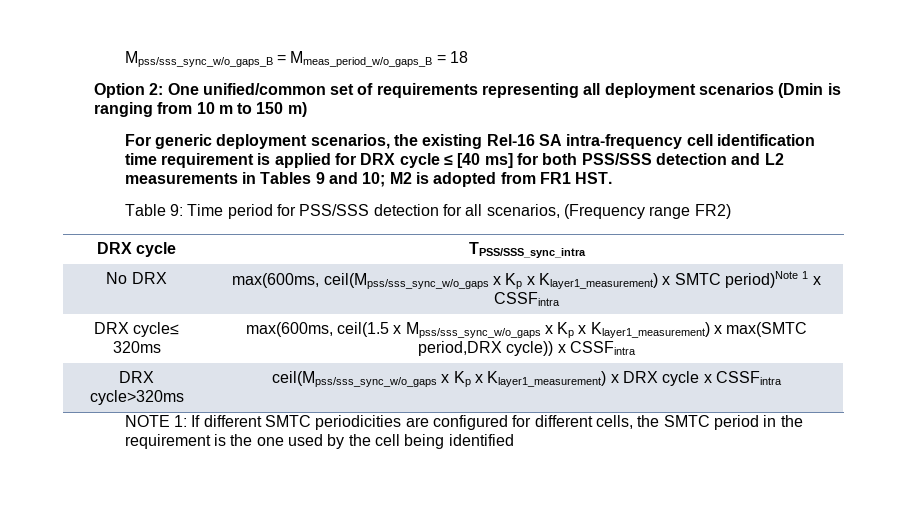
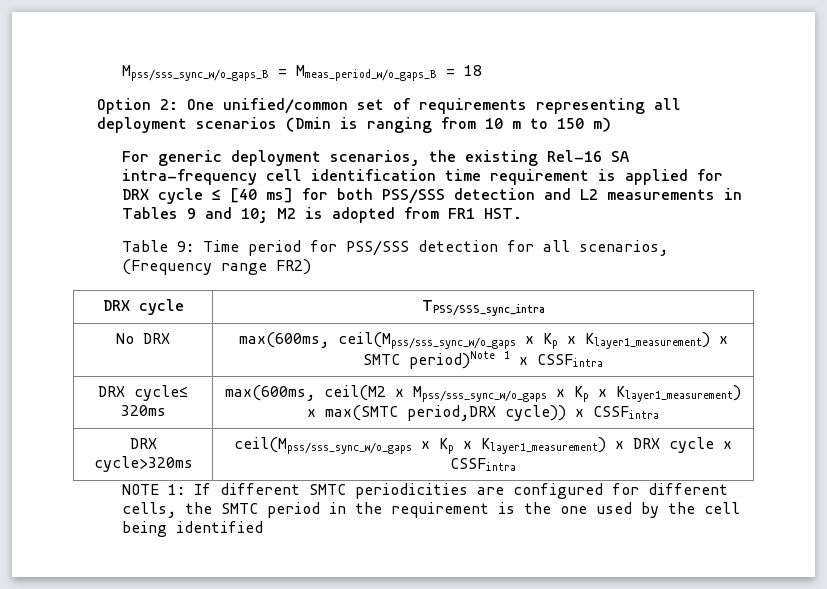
- DRX cycle≤ 320ms | max(600ms, ceil(1.5 x Mpss/sss_sync_w/o_gaps x Kp x Klayer1_measurement) x max(SMTC period,DRX cycle)) x CSSFintra
+ DRX cycle≤ 320ms | max(600ms, ceil(M2 x Mpss/sss_sync_w/o_gaps x Kp x Klayer1_measurement) x max(SMTC period,DRX cycle)) x CSSFintra

